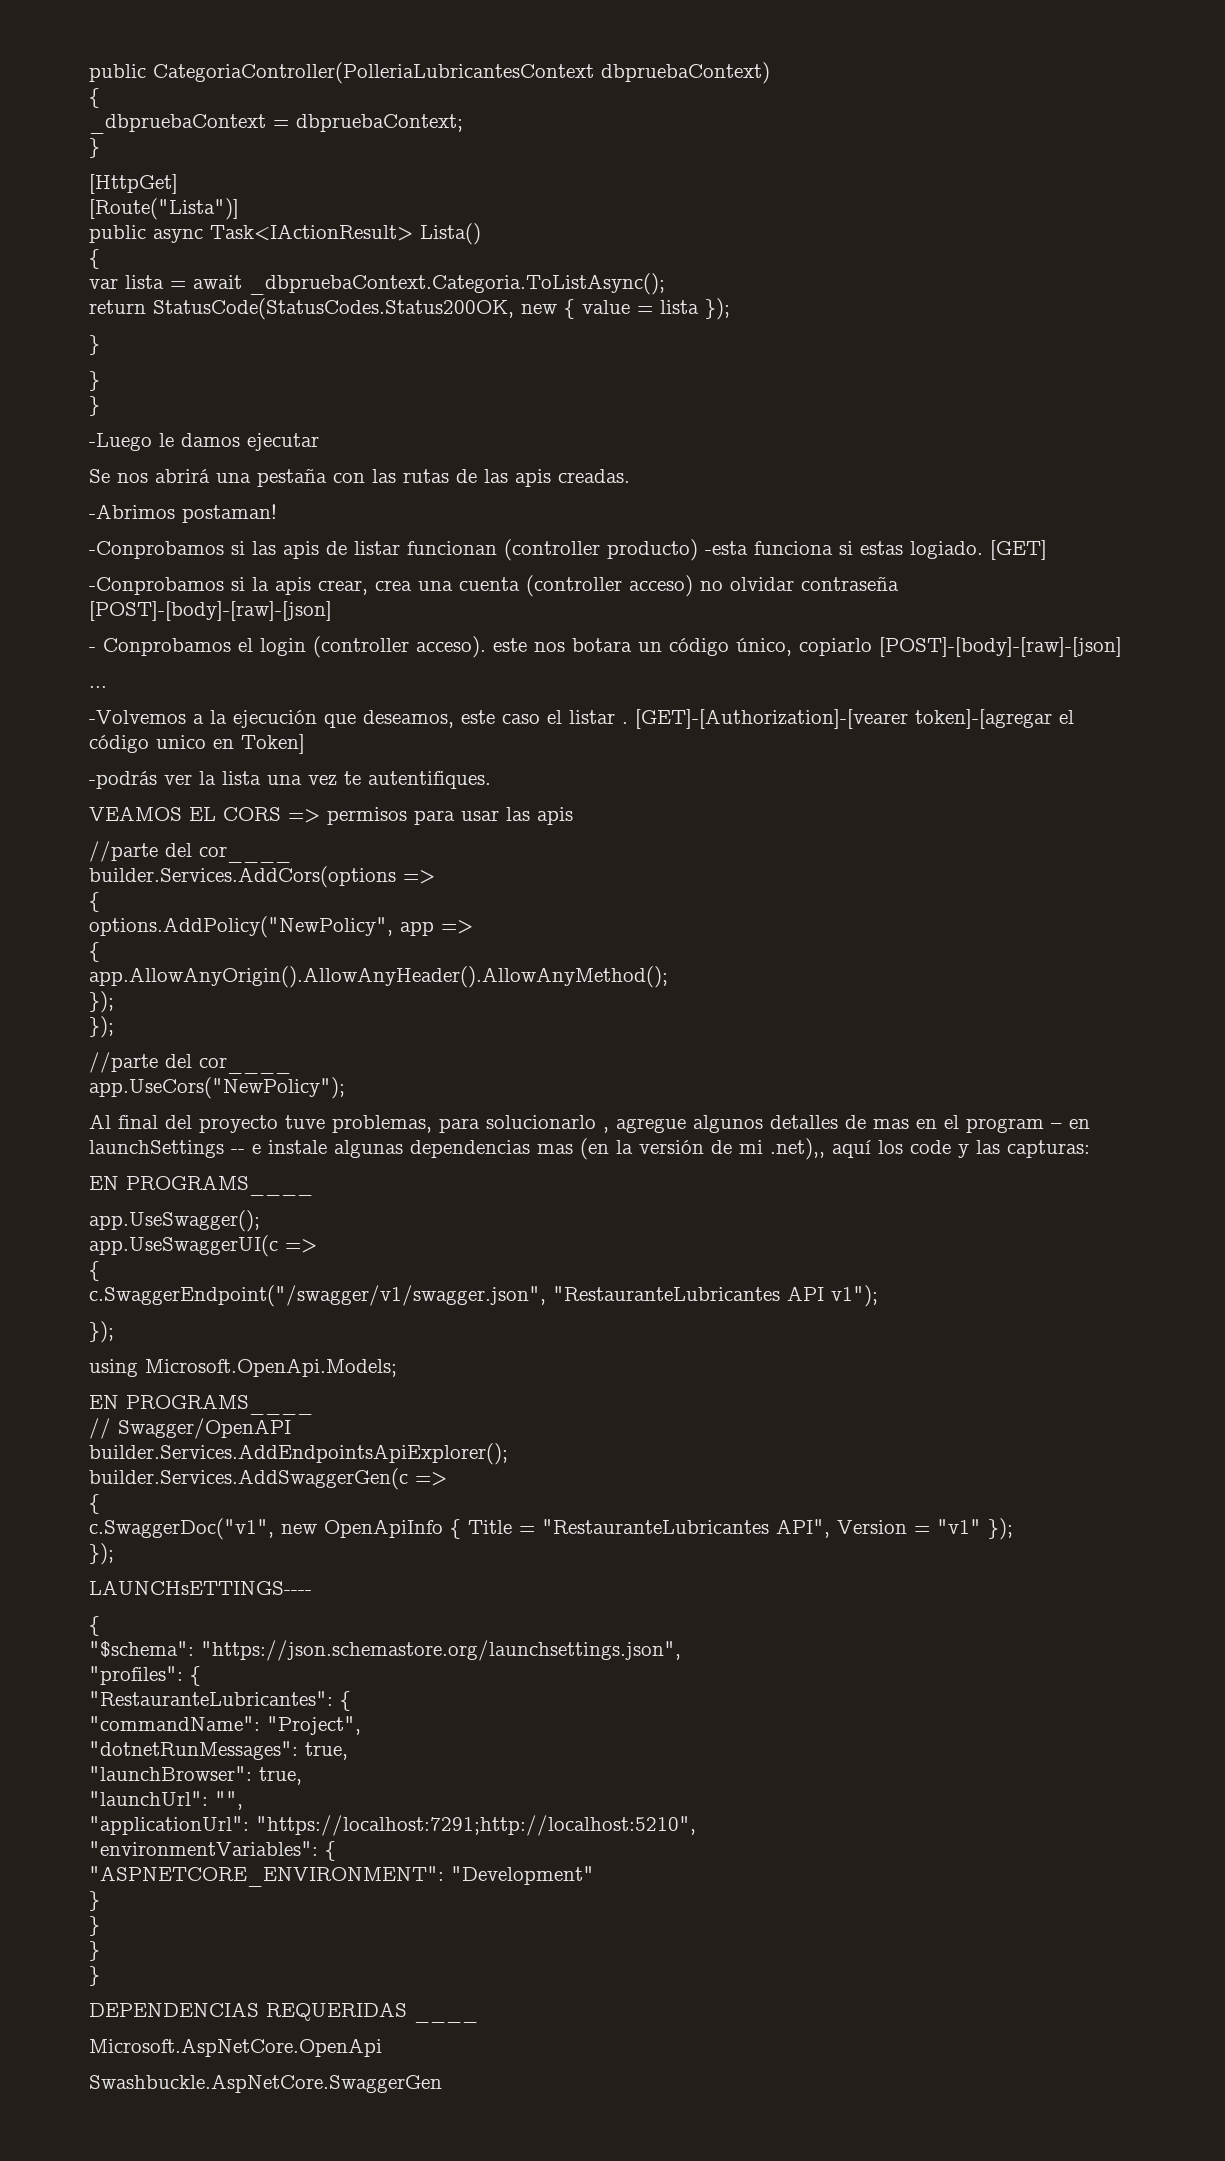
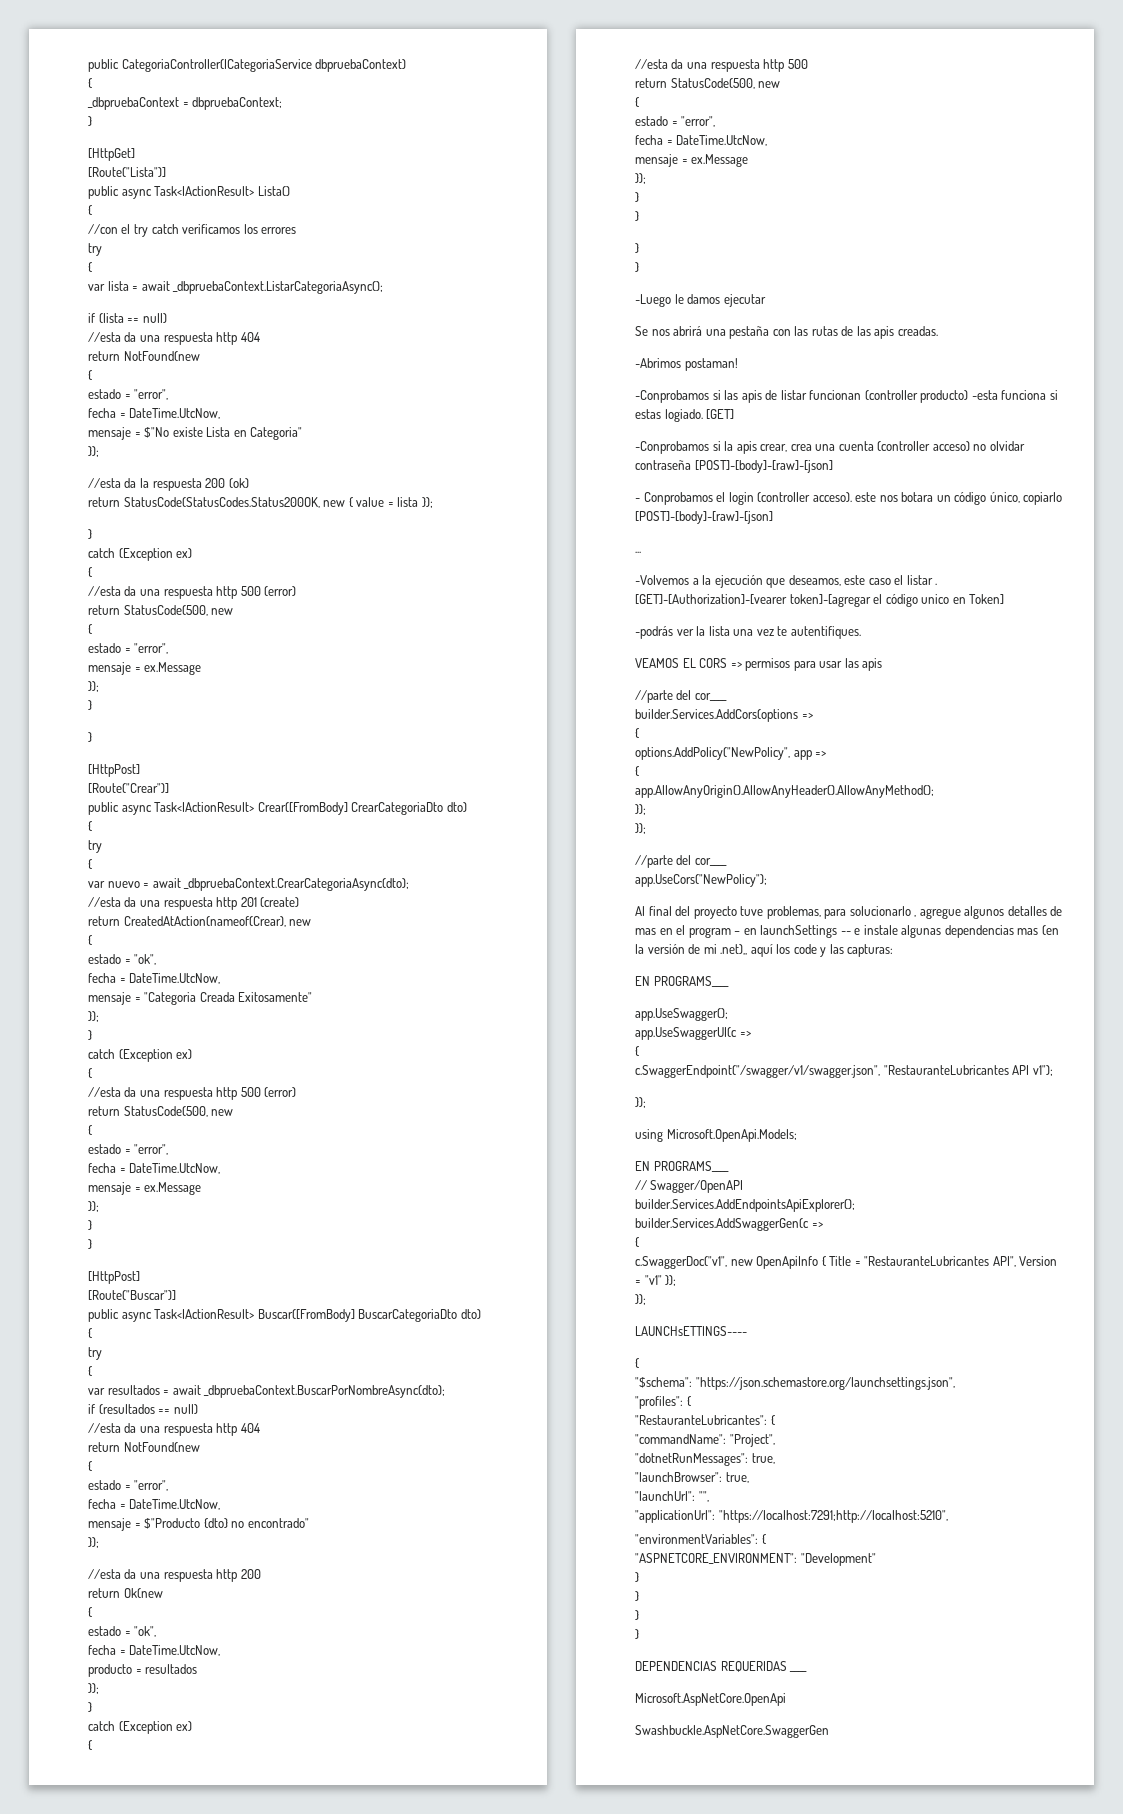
- public CategoriaController(PolleriaLubricantesContext dbpruebaContext)
+ public CategoriaController(ICategoriaService dbpruebaContext)
- var lista = await _dbpruebaContext.Categoria.ToListAsync();
+ //con el try catch verificamos los errores
+ try
+ {
+ var lista = await _dbpruebaContext.ListarCategoriaAsync();
+ if (lista == null)
+ //esta da una respuesta http 404
+ return NotFound(new
+ {
+ estado = "error",
+ fecha = DateTime.UtcNow,
+ mensaje = $"No existe Lista en Categoria"
+ });
+ //esta da la respuesta 200 (ok)
  return StatusCode(StatusCodes.Status200OK, new { value = lista });
+ }
+ catch (Exception ex)
+ {
+ //esta da una respuesta http 500 (error)
+ return StatusCode(500, new
+ {
+ estado = "error",
+ mensaje = ex.Message
+ });
+ }
+ }
+ [HttpPost]
+ [Route("Crear")]
+ public async Task<IActionResult> Crear([FromBody] CrearCategoriaDto dto)
+ {
+ try
+ {
+ var nuevo = await _dbpruebaContext.CrearCategoriaAsync(dto);
+ //esta da una respuesta http 201 (create)
+ return CreatedAtAction(nameof(Crear), new
+ {
+ estado = "ok",
+ fecha = DateTime.UtcNow,
+ mensaje = "Categoria Creada Exitosamente"
+ });
+ }
+ catch (Exception ex)
+ {
+ //esta da una respuesta http 500 (error)
+ return StatusCode(500, new
+ {
+ estado = "error",
+ fecha = DateTime.UtcNow,
+ mensaje = ex.Message
+ });
+ }
+ }
+ [HttpPost]
+ [Route("Buscar")]
+ public async Task<IActionResult> Buscar([FromBody] BuscarCategoriaDto dto)
+ {
+ try
+ {
+ var resultados = await _dbpruebaContext.BuscarPorNombreAsync(dto);
+ if (resultados == null)
+ //esta da una respuesta http 404
+ return NotFound(new
+ {
+ estado = "error",
+ fecha = DateTime.UtcNow,
+ mensaje = $"Producto {dto} no encontrado"
+ });
+ //esta da una respuesta http 200
+ return Ok(new
+ {
+ estado = "ok",
+ fecha = DateTime.UtcNow,
+ producto = resultados
+ });
+ }
+ catch (Exception ex)
+ {
+ //esta da una respuesta http 500
+ return StatusCode(500, new
+ {
+ estado = "error",
+ fecha = DateTime.UtcNow,
+ mensaje = ex.Message
+ });
+ }

